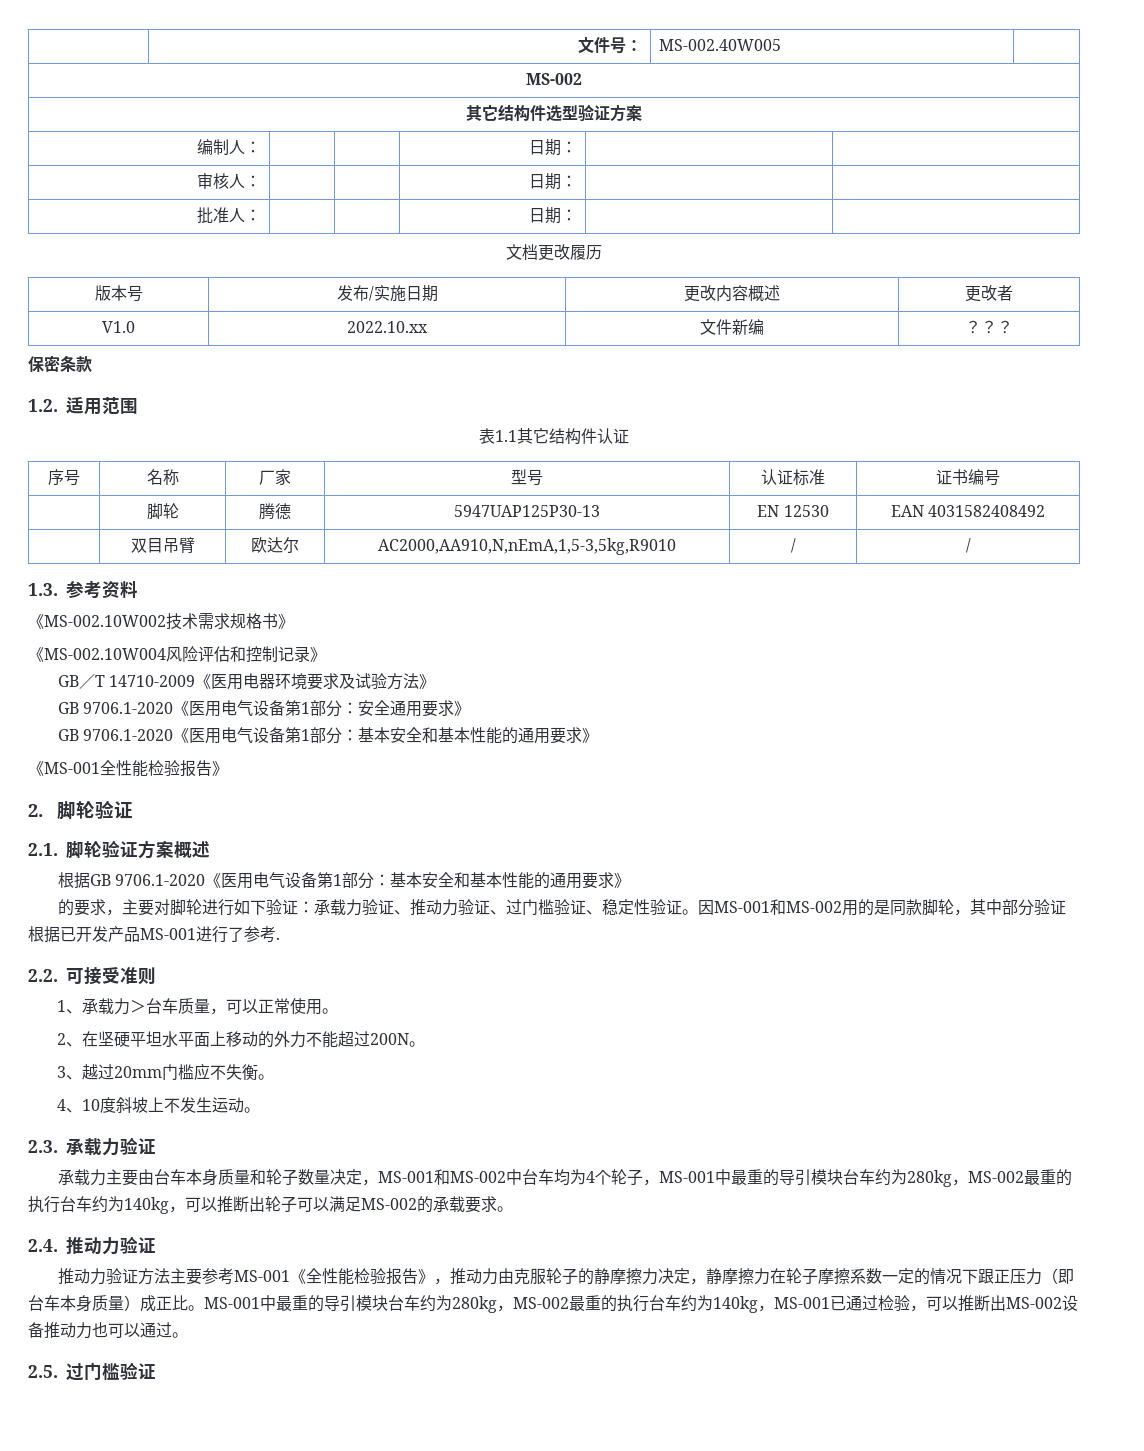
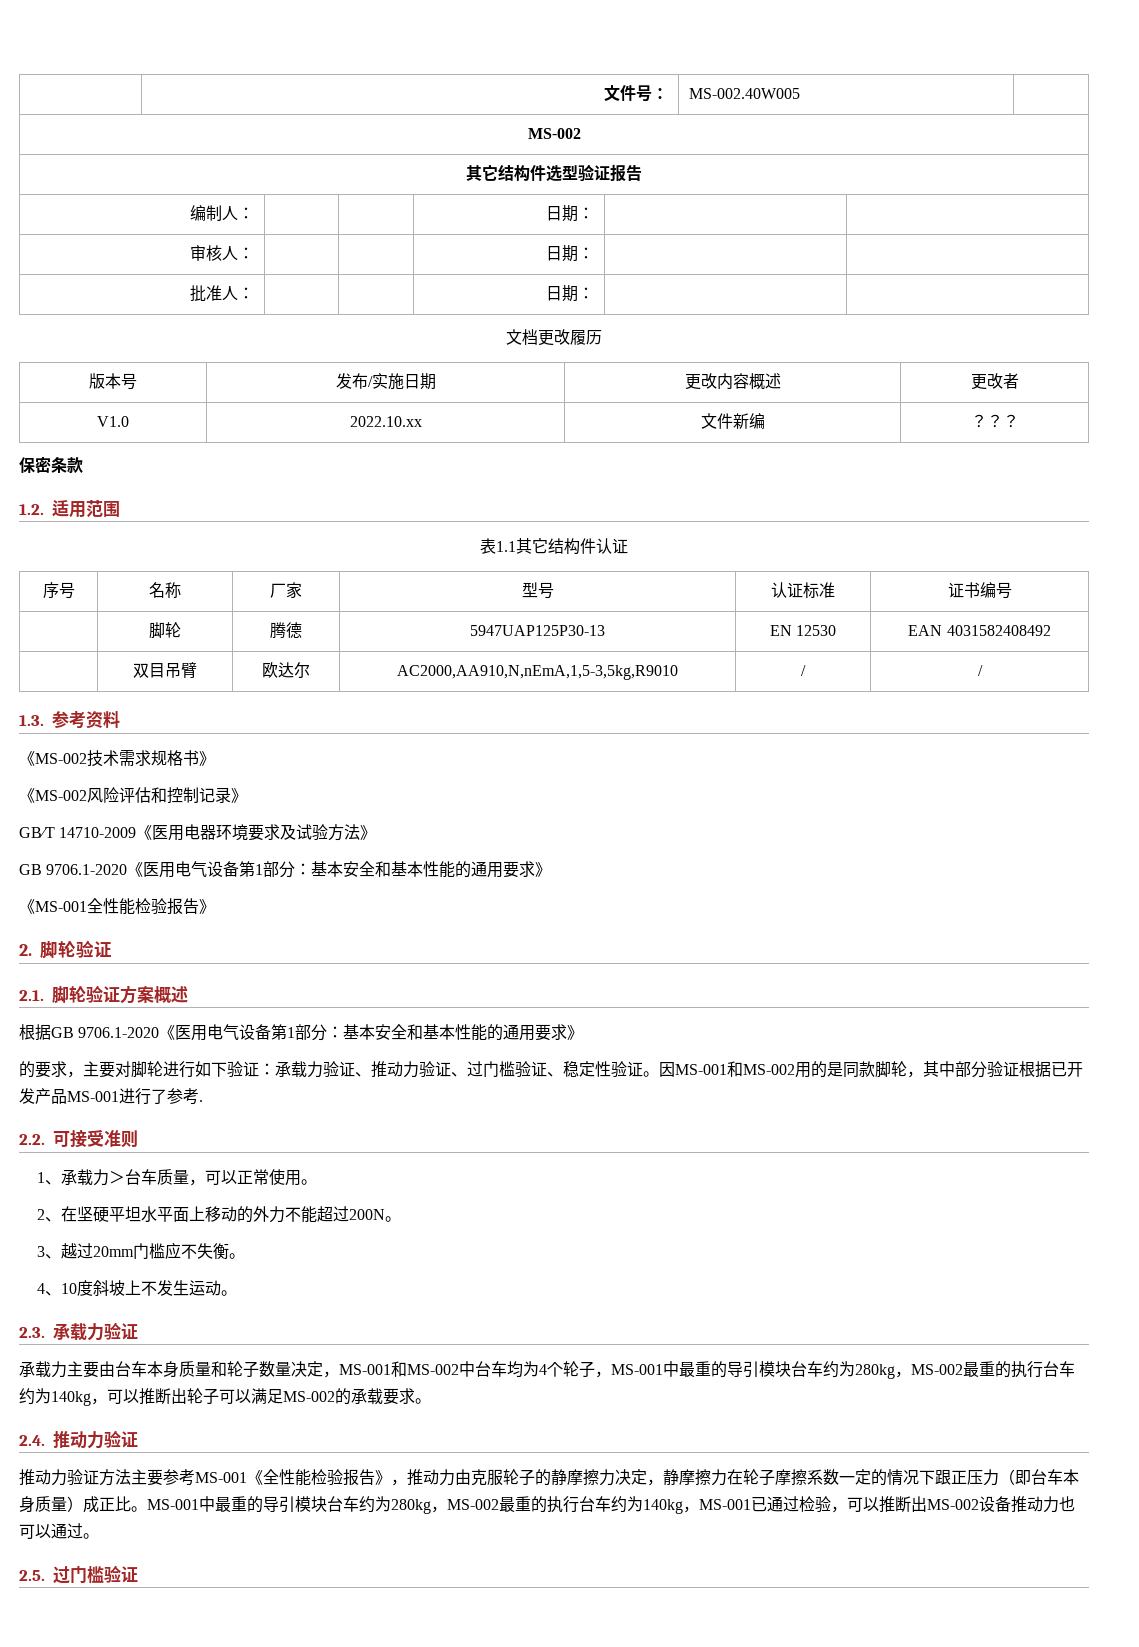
- 其它结构件选型验证方案
+ 其它结构件选型验证报告
- 《MS-002.10W002技术需求规格书》
+ 《MS-002技术需求规格书》
- 《MS-002.10W004风险评估和控制记录》
+ 《MS-002风险评估和控制记录》
- GB 9706.1-2020《医用电气设备第1部分：安全通用要求》

